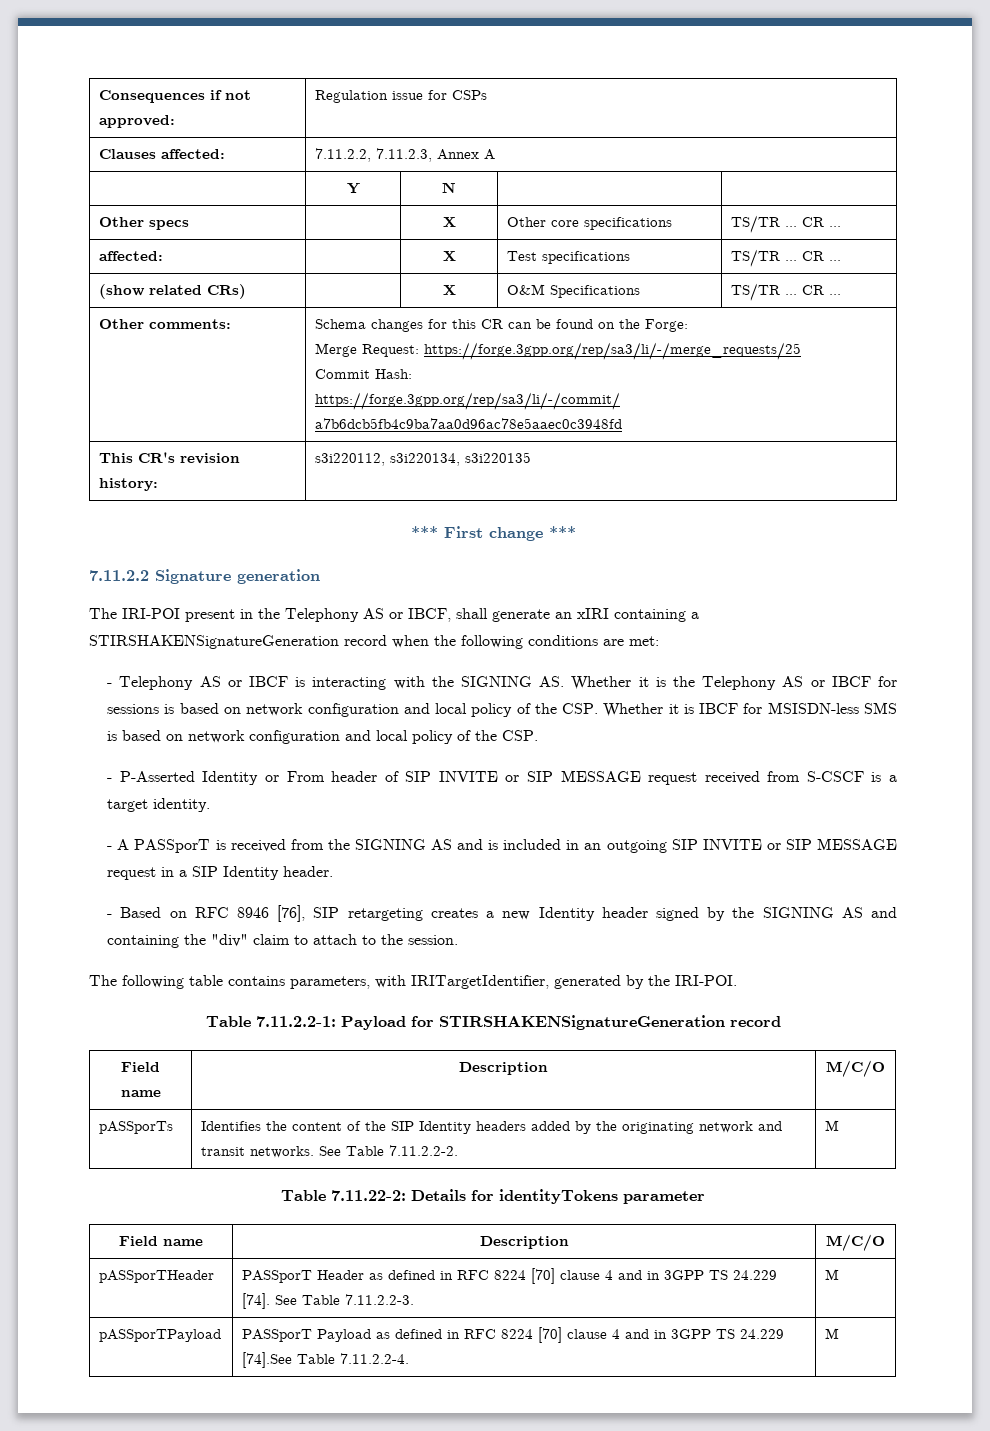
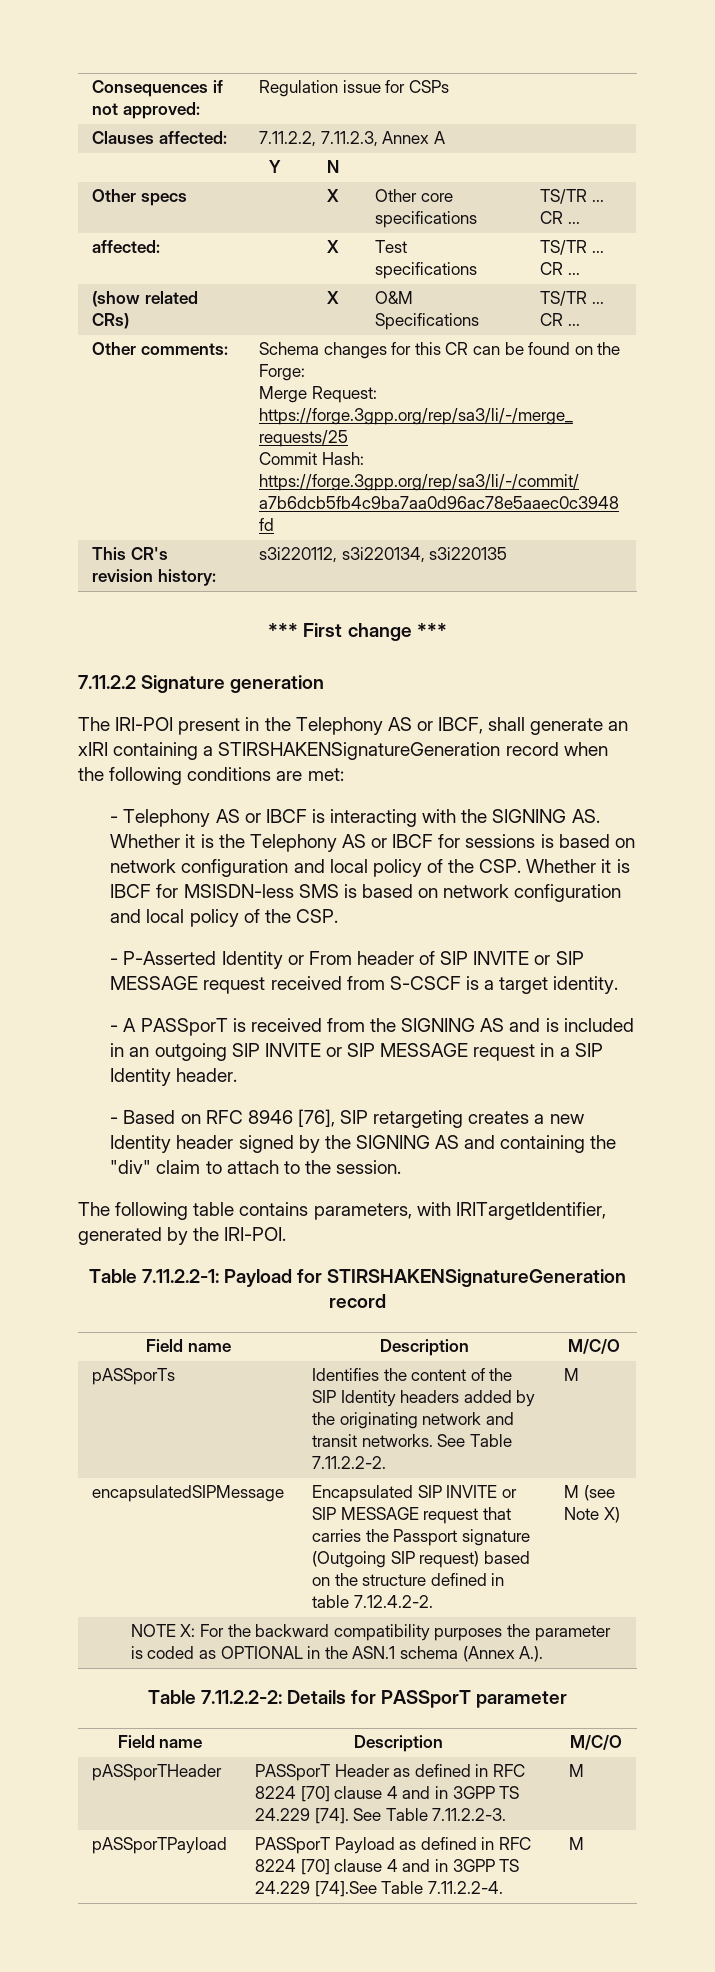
- Table 7.11.22-2: Details for identityTokens parameter
+ encapsulatedSIPMessage | Encapsulated SIP INVITE or SIP MESSAGE request that carries the Passport signature (Outgoing SIP request) based on the structure defined in table 7.12.4.2-2. | M (see Note X)
+ NOTE X: For the backward compatibility purposes the parameter is coded as OPTIONAL in the ASN.1 schema (Annex A.).
+ Table 7.11.2.2-2: Details for PASSporT parameter

